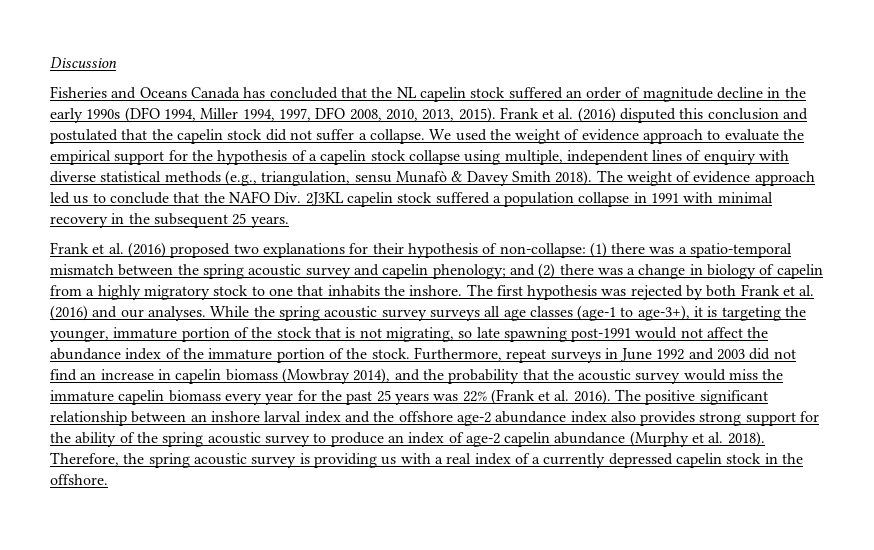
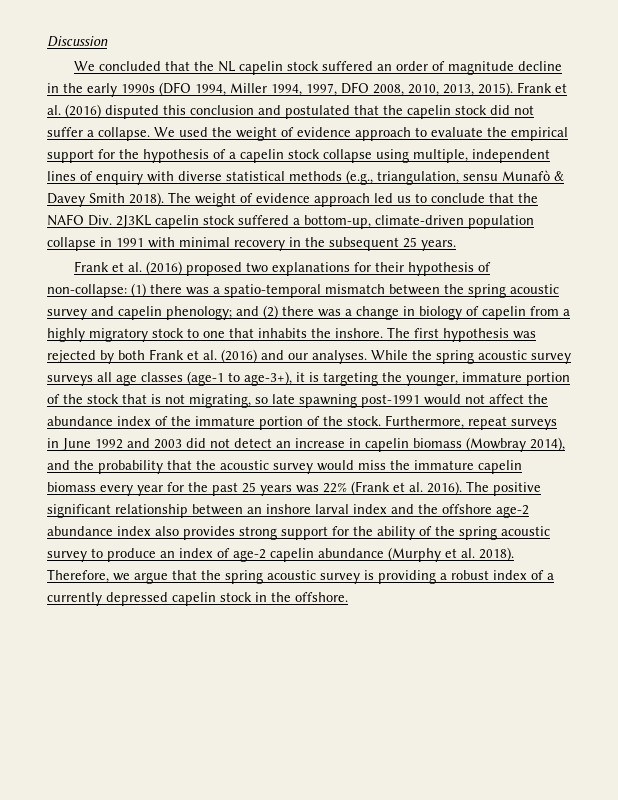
- Fisheries and Oceans Canada has concluded that the NL capelin stock suffered an order of magnitude decline in the early 1990s (DFO 1994, Miller 1994, 1997, DFO 2008, 2010, 2013, 2015).
+ We concluded that the NL capelin stock suffered an order of magnitude decline in the early 1990s (DFO 1994, Miller 1994, 1997, DFO 2008, 2010, 2013, 2015).
- The weight of evidence approach led us to conclude that the NAFO Div. 2J3KL capelin stock suffered a population collapse in 1991 with minimal recovery in the subsequent 25 years.
+ The weight of evidence approach led us to conclude that the NAFO Div. 2J3KL capelin stock suffered a bottom-up, climate-driven population collapse in 1991 with minimal recovery in the subsequent 25 years.
- Furthermore, repeat surveys in June 1992 and 2003 did not find an increase in capelin biomass (Mowbray 2014), and the probability that the acoustic survey would miss the immature capelin biomass every year for the past 25 years was 22% (Frank et al. 2016).
+ Furthermore, repeat surveys in June 1992 and 2003 did not detect an increase in capelin biomass (Mowbray 2014), and the probability that the acoustic survey would miss the immature capelin biomass every year for the past 25 years was 22% (Frank et al. 2016).
- Therefore, the spring acoustic survey is providing us with a real index of a currently depressed capelin stock in the offshore.
+ Therefore, we argue that the spring acoustic survey is providing a robust index of a currently depressed capelin stock in the offshore.

